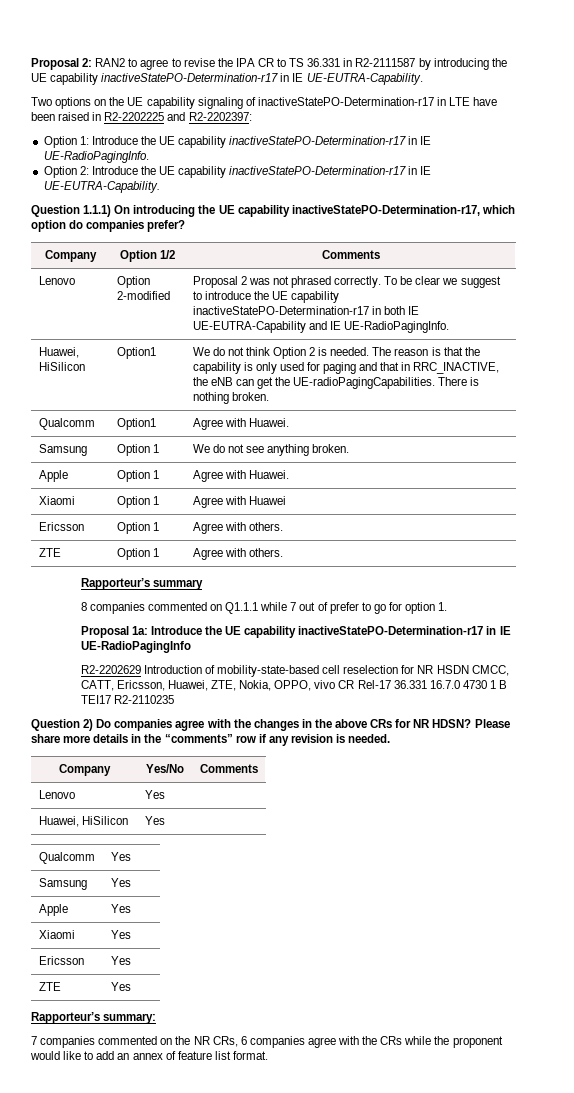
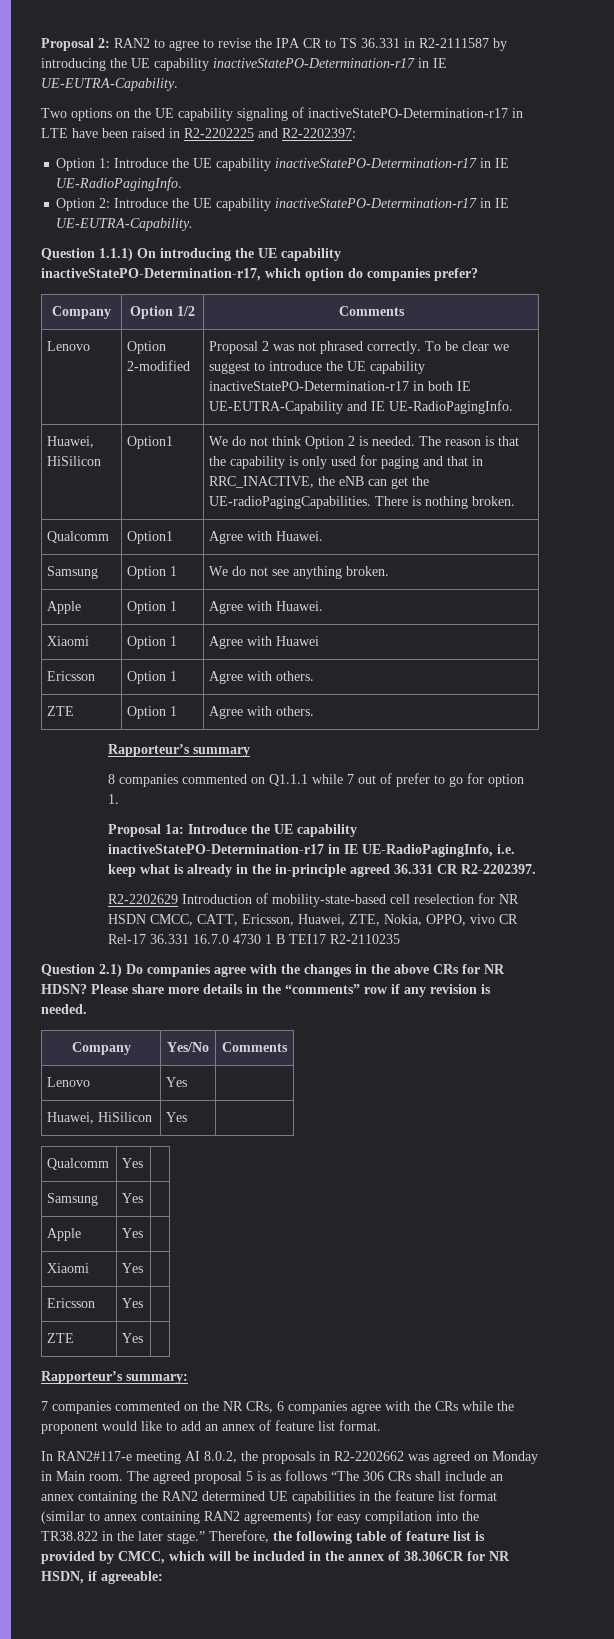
- Proposal 1a: Introduce the UE capability inactiveStatePO-Determination-r17 in IE UE-RadioPagingInfo
+ Proposal 1a: Introduce the UE capability inactiveStatePO-Determination-r17 in IE UE-RadioPagingInfo, i.e. keep what is already in the in-principle agreed 36.331 CR R2-2202397.
- Question 2) Do companies agree with the changes in the above CRs for NR HDSN?
+ Question 2.1) Do companies agree with the changes in the above CRs for NR HDSN?
+ In RAN2#117-e meeting AI 8.0.2, the proposals in R2-2202662 was agreed on Monday in Main room. The agreed proposal 5 is as follows “The 306 CRs shall include an annex containing the RAN2 determined UE capabilities in the feature list format (similar to annex containing RAN2 agreements) for easy compilation into the TR38.822 in the later stage.” Therefore, the following table of feature list is provided by CMCC, which will be included in the annex of 38.306CR for NR HSDN, if agreeable:

